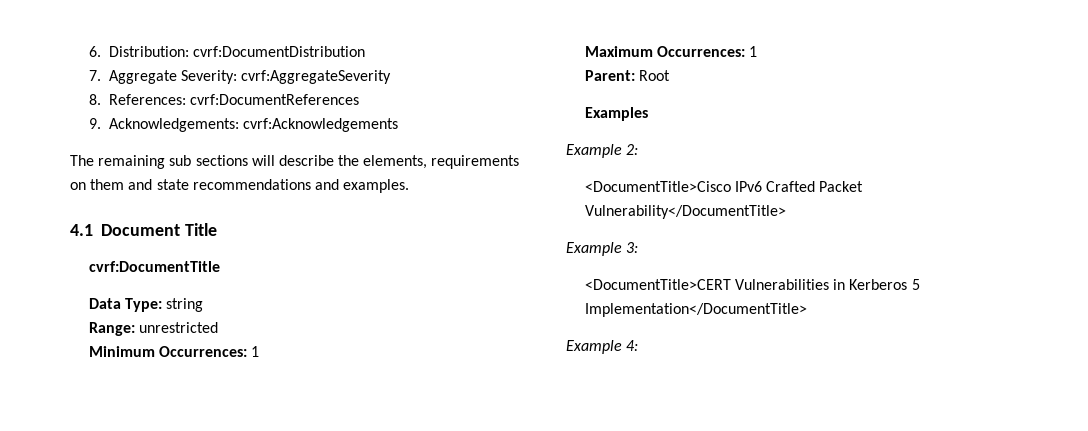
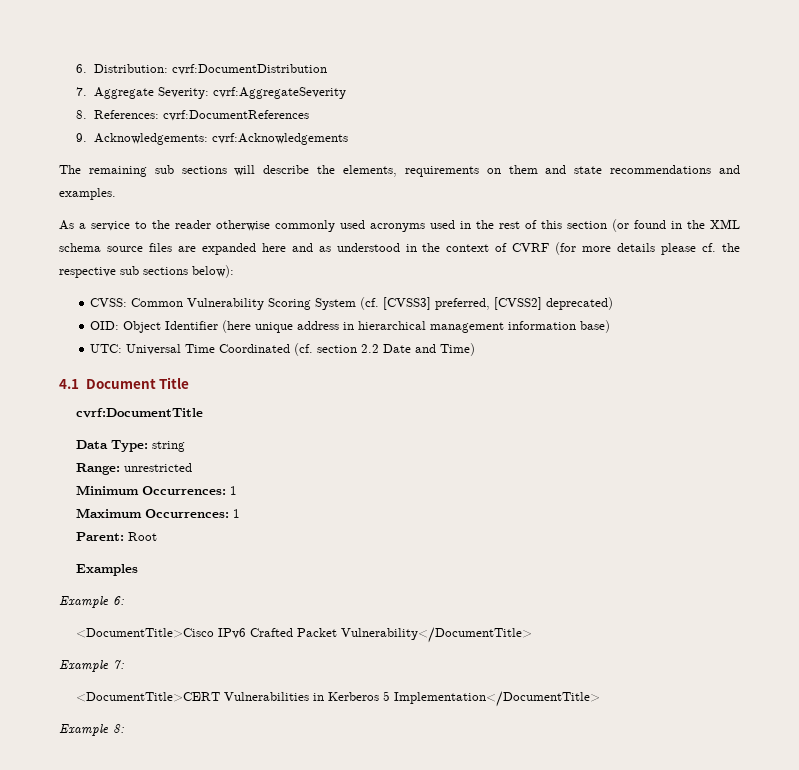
+ As a service to the reader otherwise commonly used acronyms used in the rest of this section (or found in the XML schema source files are expanded here and as understood in the context of CVRF (for more details please cf. the respective sub sections below):
+ CVSS: Common Vulnerability Scoring System (cf. [CVSS3] preferred, [CVSS2] deprecated)
+ OID: Object Identifier (here unique address in hierarchical management information base)
+ UTC: Universal Time Coordinated (cf. section 2.2 Date and Time)
- Example 2:
+ Example 6:
- Example 3:
+ Example 7:
- Example 4:
+ Example 8:

